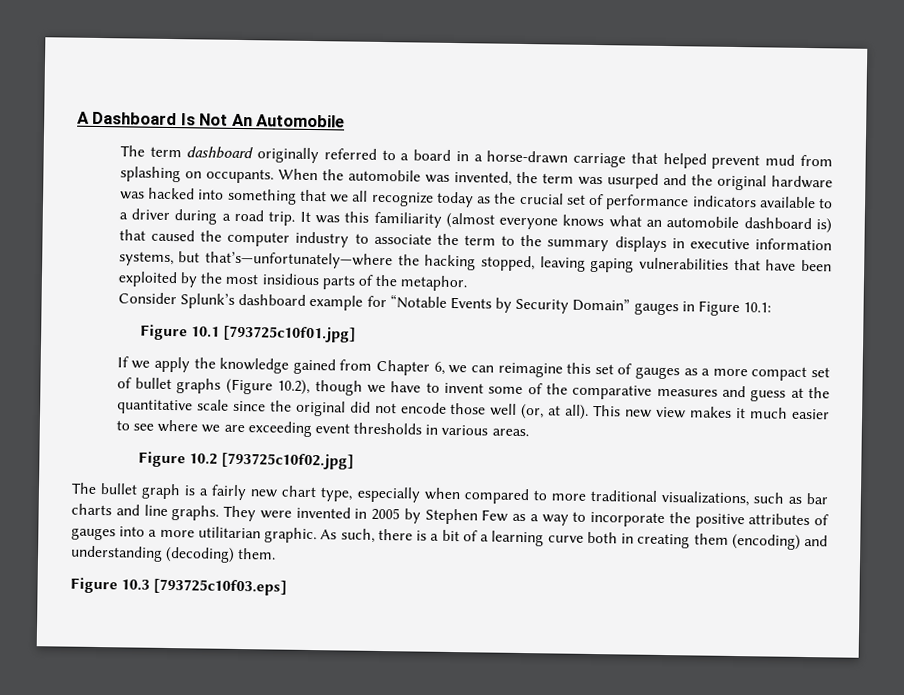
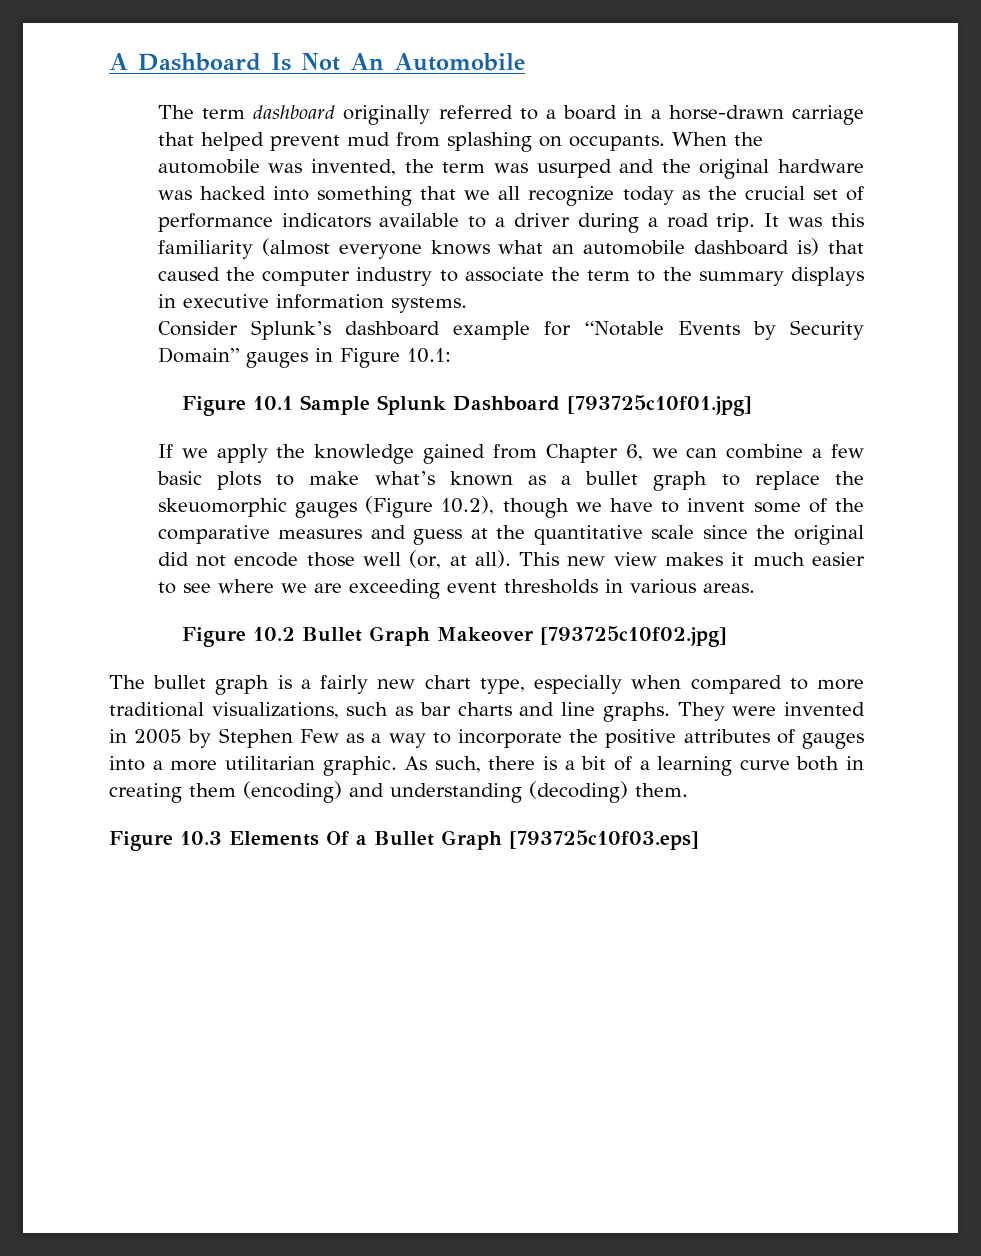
- It was this familiarity (almost everyone knows what an automobile dashboard is) that caused the computer industry to associate the term to the summary displays in executive information systems, but that’s—unfortunately—where the hacking stopped, leaving gaping vulnerabilities that have been exploited by the most insidious parts of the metaphor.
+ It was this familiarity (almost everyone knows what an automobile dashboard is) that caused the computer industry to associate the term to the summary displays in executive information systems.
- Figure 10.1 [793725c10f01.jpg]
+ Figure 10.1 Sample Splunk Dashboard [793725c10f01.jpg]
- If we apply the knowledge gained from Chapter 6, we can reimagine this set of gauges as a more compact set of bullet graphs (Figure 10.2), though we have to invent some of the comparative measures and guess at the quantitative scale since the original did not encode those well (or, at all).
+ If we apply the knowledge gained from Chapter 6, we can combine a few basic plots to make what’s known as a bullet graph to replace the skeuomorphic gauges (Figure 10.2), though we have to invent some of the comparative measures and guess at the quantitative scale since the original did not encode those well (or, at all).
- Figure 10.2 [793725c10f02.jpg]
+ Figure 10.2 Bullet Graph Makeover [793725c10f02.jpg]
- Figure 10.3 [793725c10f03.eps]
+ Figure 10.3 Elements Of a Bullet Graph [793725c10f03.eps]

